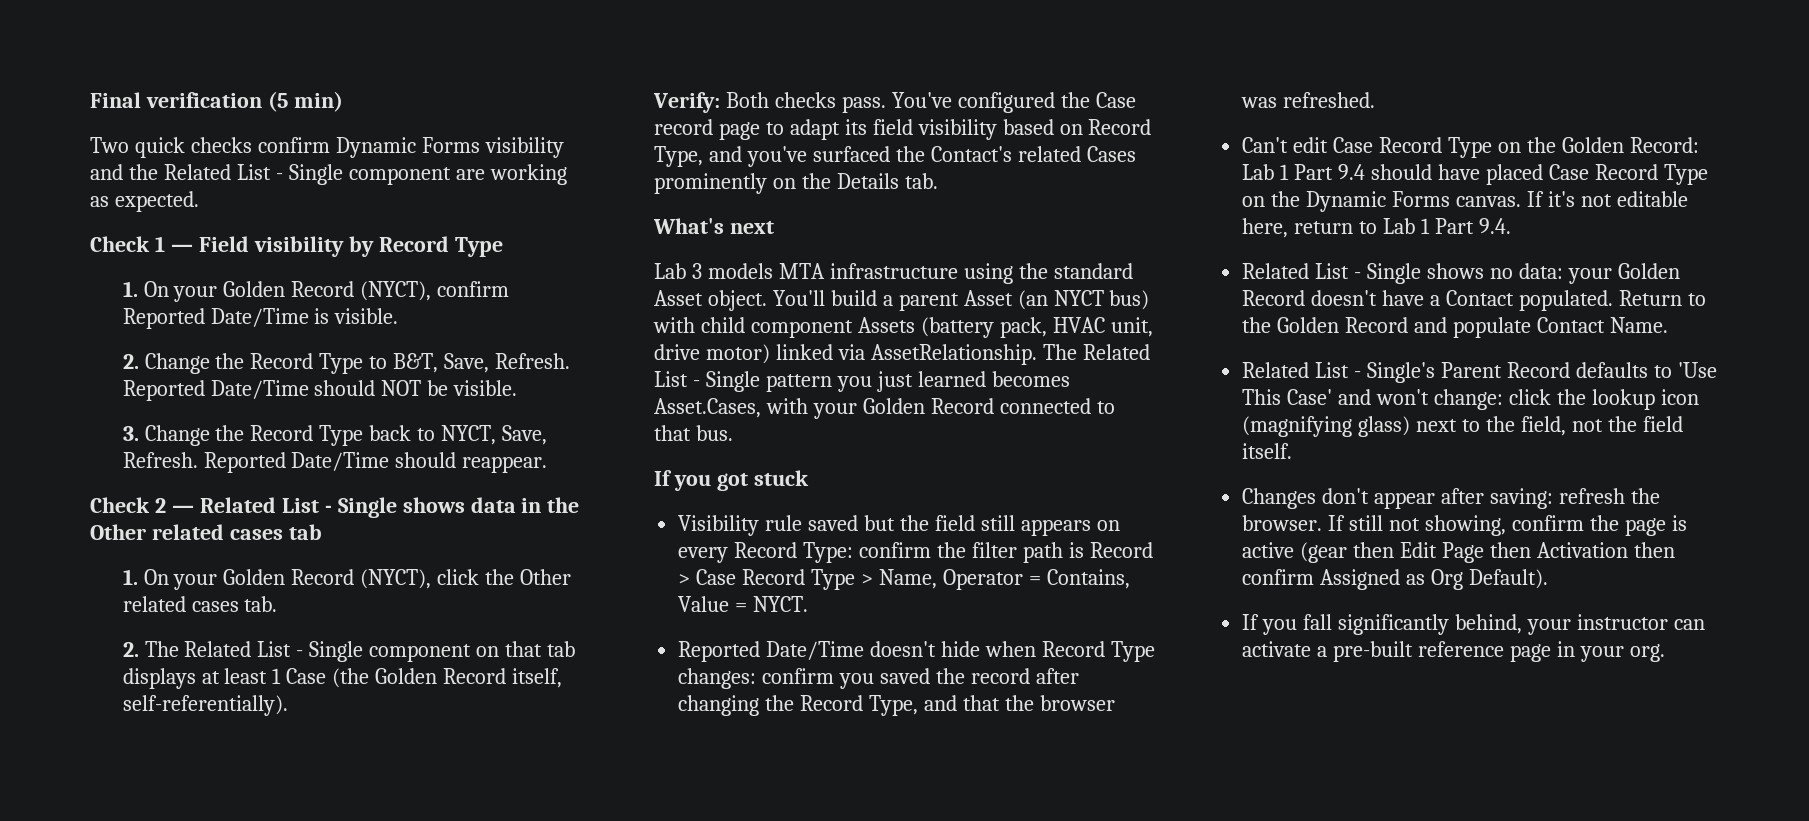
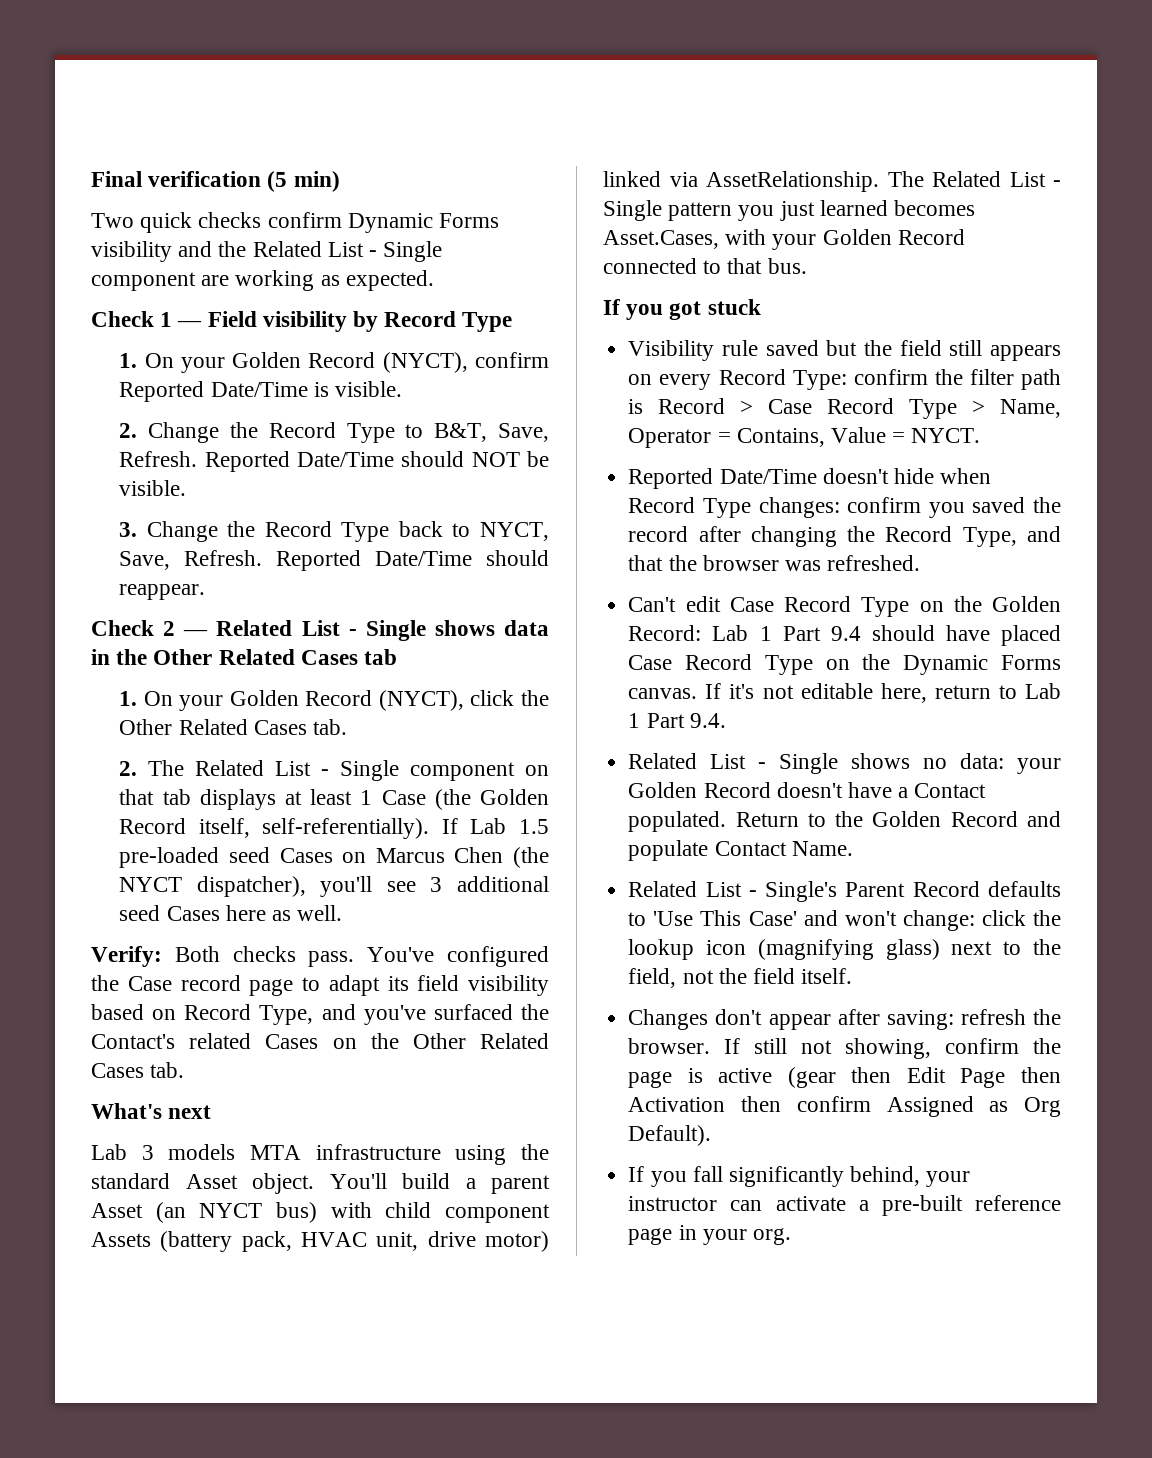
- Check 2 — Related List - Single shows data in the Other related cases tab
+ Check 2 — Related List - Single shows data in the Other Related Cases tab
- 1. On your Golden Record (NYCT), click the Other related cases tab.
+ 1. On your Golden Record (NYCT), click the Other Related Cases tab.
+ If Lab 1.5 pre-loaded seed Cases on Marcus Chen (the NYCT dispatcher), you'll see 3 additional seed Cases here as well.
- You've configured the Case record page to adapt its field visibility based on Record Type, and you've surfaced the Contact's related Cases prominently on the Details tab.
+ You've configured the Case record page to adapt its field visibility based on Record Type, and you've surfaced the Contact's related Cases on the Other Related Cases tab.

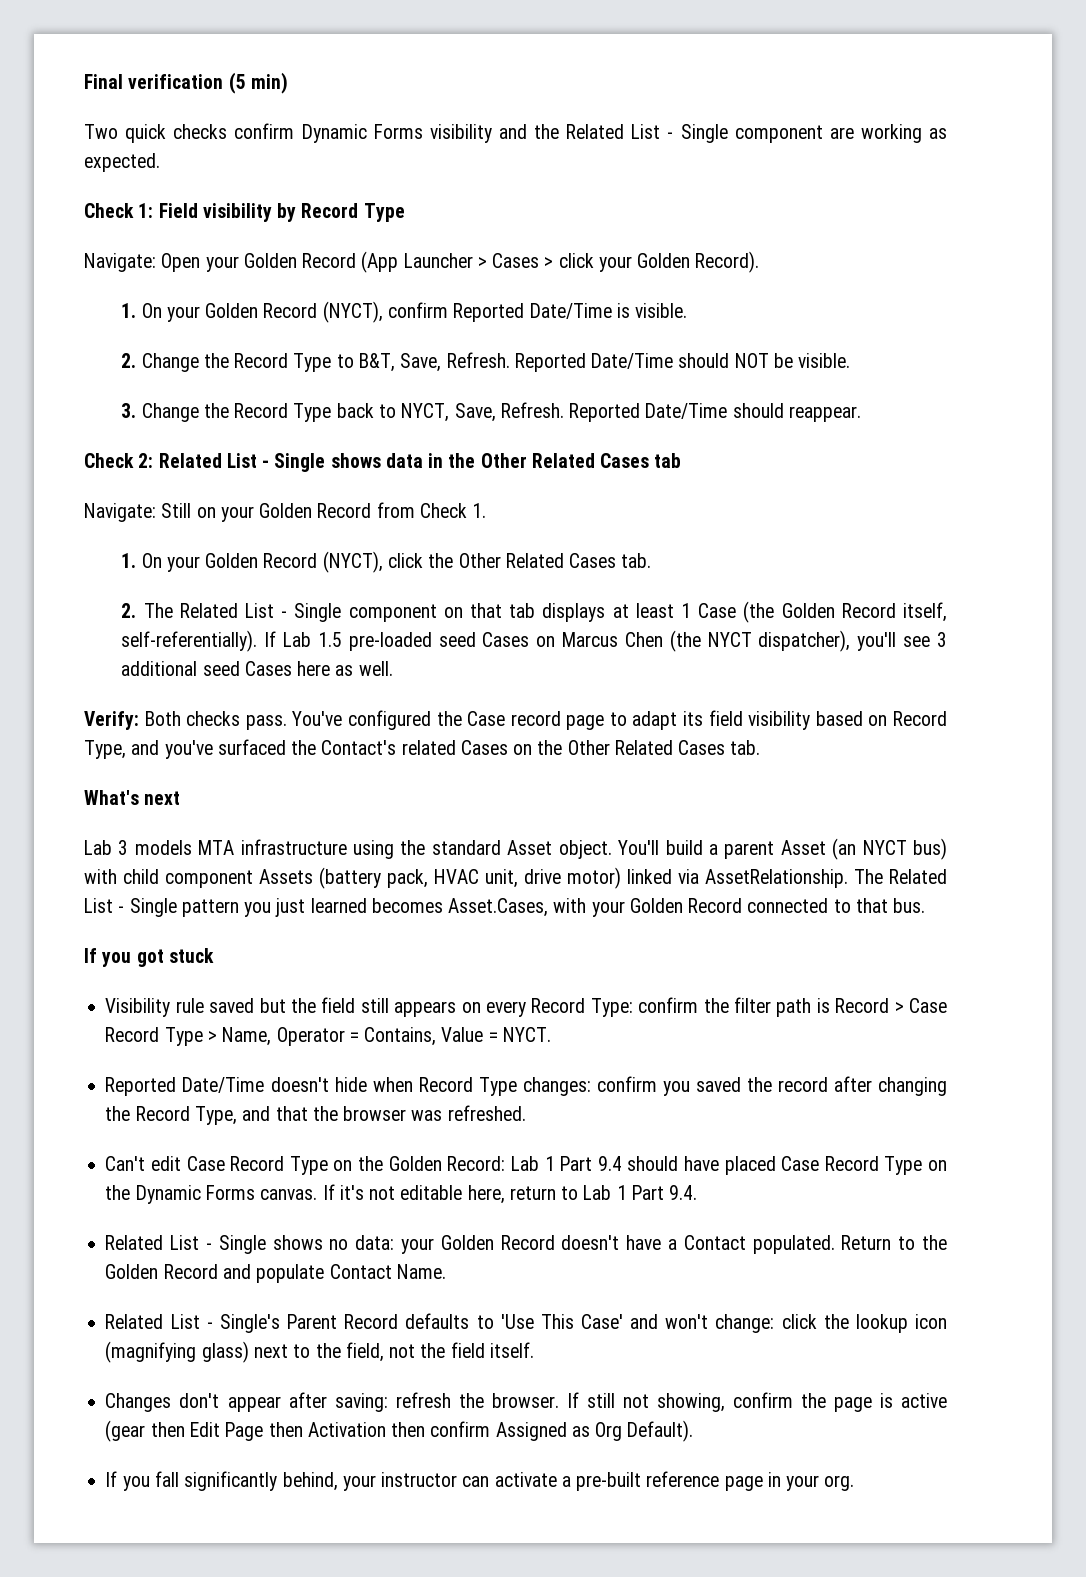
- Check 1 — Field visibility by Record Type
+ Check 1: Field visibility by Record Type
+ Navigate: Open your Golden Record (App Launcher > Cases > click your Golden Record).
- Check 2 — Related List - Single shows data in the Other Related Cases tab
+ Check 2: Related List - Single shows data in the Other Related Cases tab
+ Navigate: Still on your Golden Record from Check 1.

